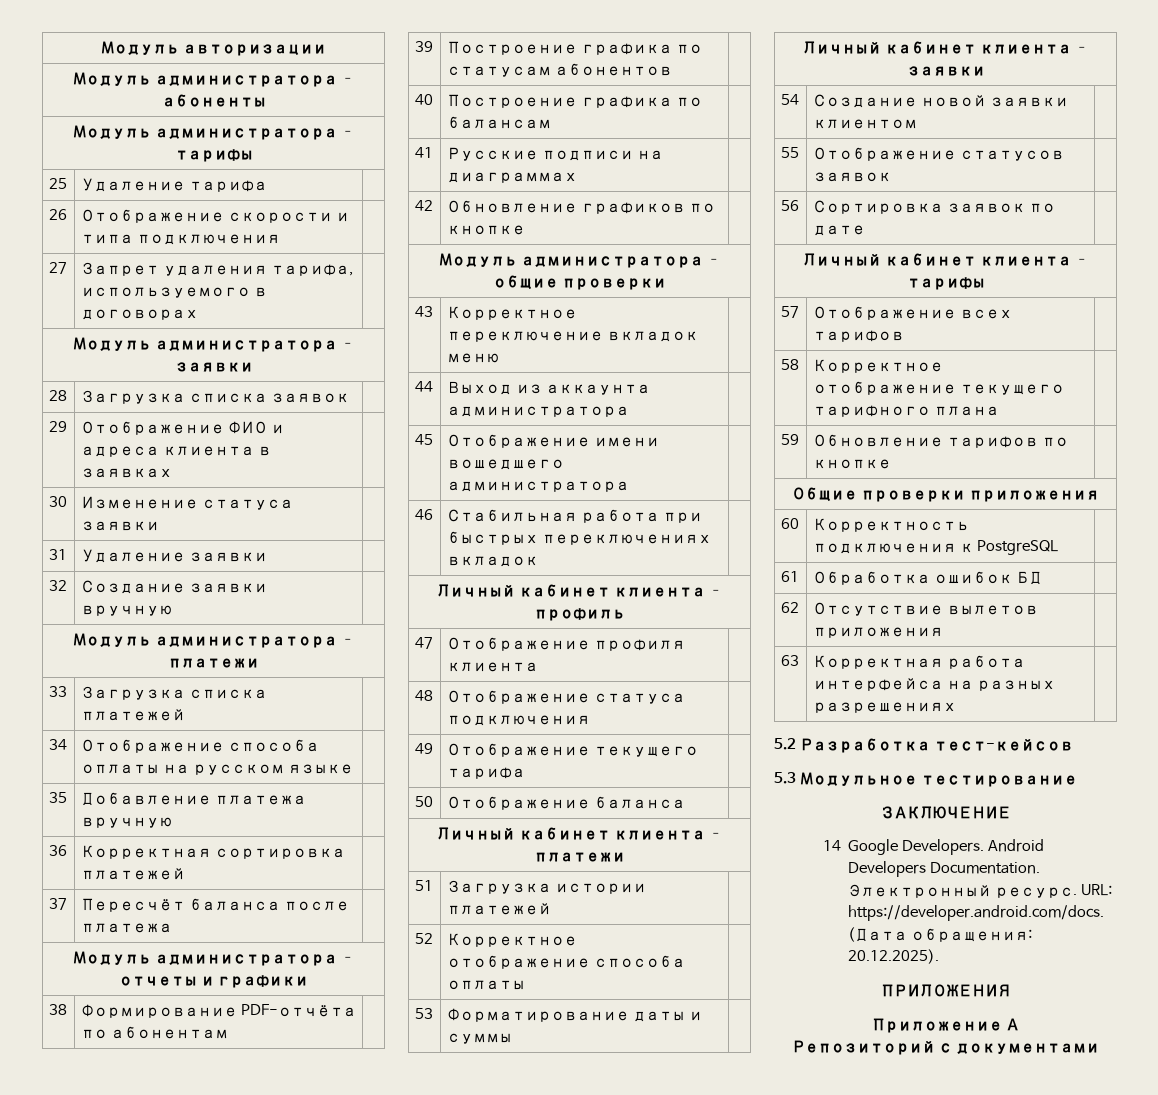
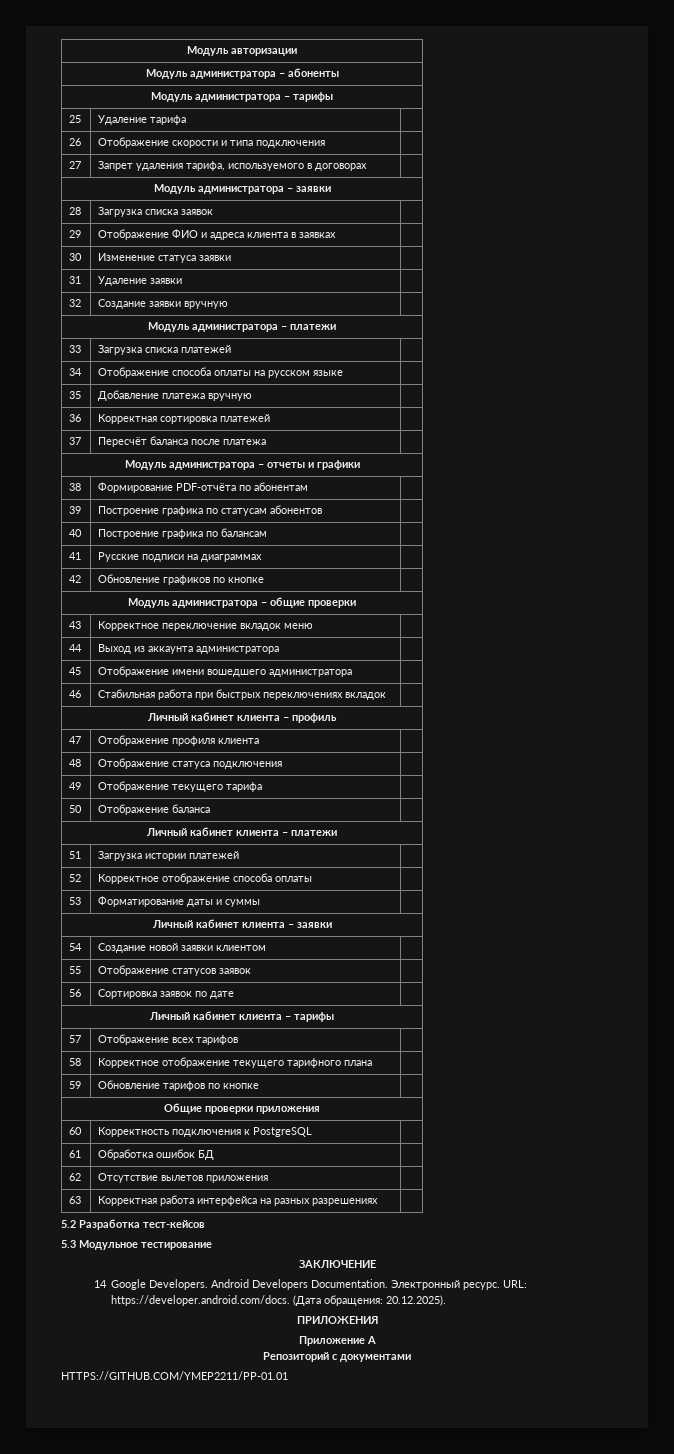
+ HTTPS://GITHUB.COM/YMEP2211/PP-01.01

